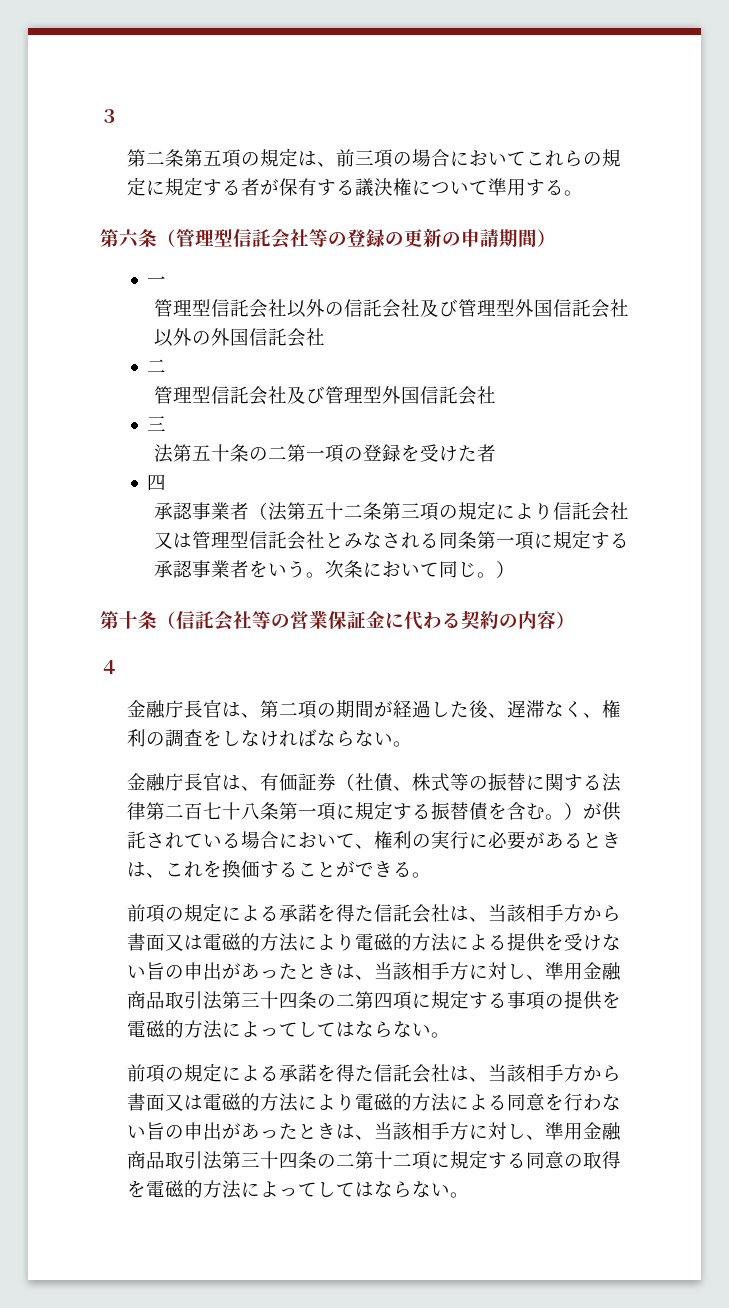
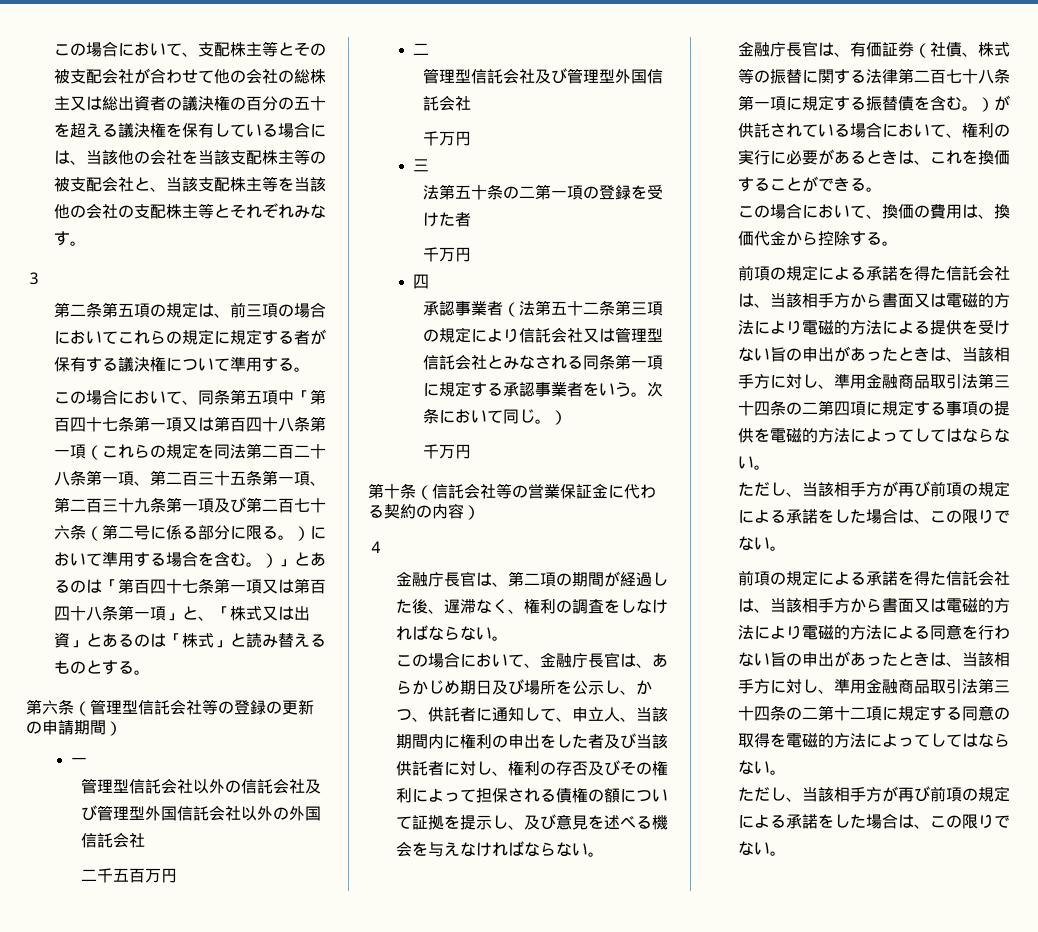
+ この場合において、支配株主等とその被支配会社が合わせて他の会社の総株主又は総出資者の議決権の百分の五十を超える議決権を保有している場合には、当該他の会社を当該支配株主等の被支配会社と、当該支配株主等を当該他の会社の支配株主等とそれぞれみなす。
+ この場合において、同条第五項中「第百四十七条第一項又は第百四十八条第一項（これらの規定を同法第二百二十八条第一項、第二百三十五条第一項、第二百三十九条第一項及び第二百七十六条（第二号に係る部分に限る。）において準用する場合を含む。）」とあるのは「第百四十七条第一項又は第百四十八条第一項」と、「株式又は出資」とあるのは「株式」と読み替えるものとする。
+ 二千五百万円
  管理型信託会社及び管理型外国信託会社
+ 千万円
  法第五十条の二第一項の登録を受けた者
+ 千万円
  次条において同じ。）
+ 千万円
+ この場合において、金融庁長官は、あらかじめ期日及び場所を公示し、かつ、供託者に通知して、申立人、当該期間内に権利の申出をした者及び当該供託者に対し、権利の存否及びその権利によって担保される債権の額について証拠を提示し、及び意見を述べる機会を与えなければならない。
+ この場合において、換価の費用は、換価代金から控除する。
  前項の規定による承諾を得た信託会社は、当該相手方から書面又は電磁的方法により電磁的方法による提供を受けない旨の申出があったときは、当該相手方に対し、準用金融商品取引法第三十四条の二第四項に規定する事項の提供を電磁的方法によってしてはならない。
+ ただし、当該相手方が再び前項の規定による承諾をした場合は、この限りでない。
  前項の規定による承諾を得た信託会社は、当該相手方から書面又は電磁的方法により電磁的方法による同意を行わない旨の申出があったときは、当該相手方に対し、準用金融商品取引法第三十四条の二第十二項に規定する同意の取得を電磁的方法によってしてはならない。
+ ただし、当該相手方が再び前項の規定による承諾をした場合は、この限りでない。

